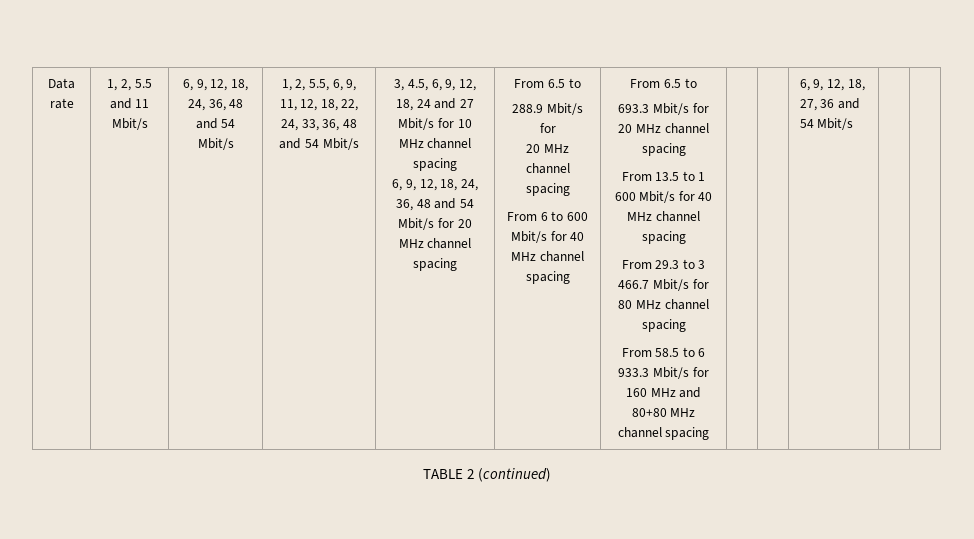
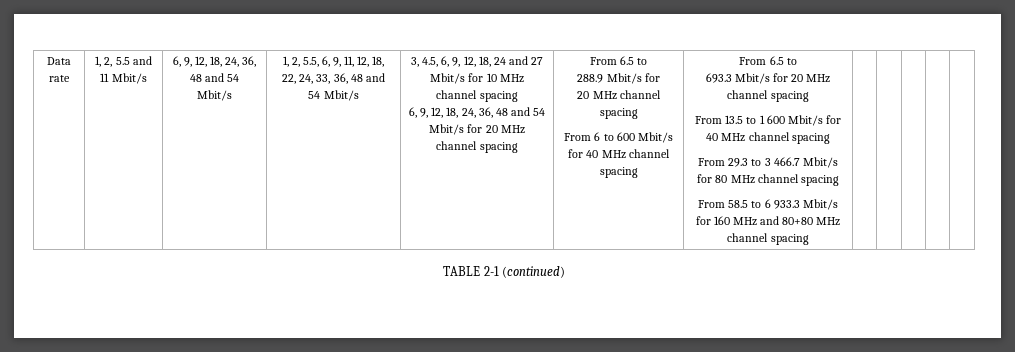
- 6, 9, 12, 18, 27, 36 and 54 Mbit/s
- TABLE 2 (continued)
+ TABLE 2-1 (continued)

